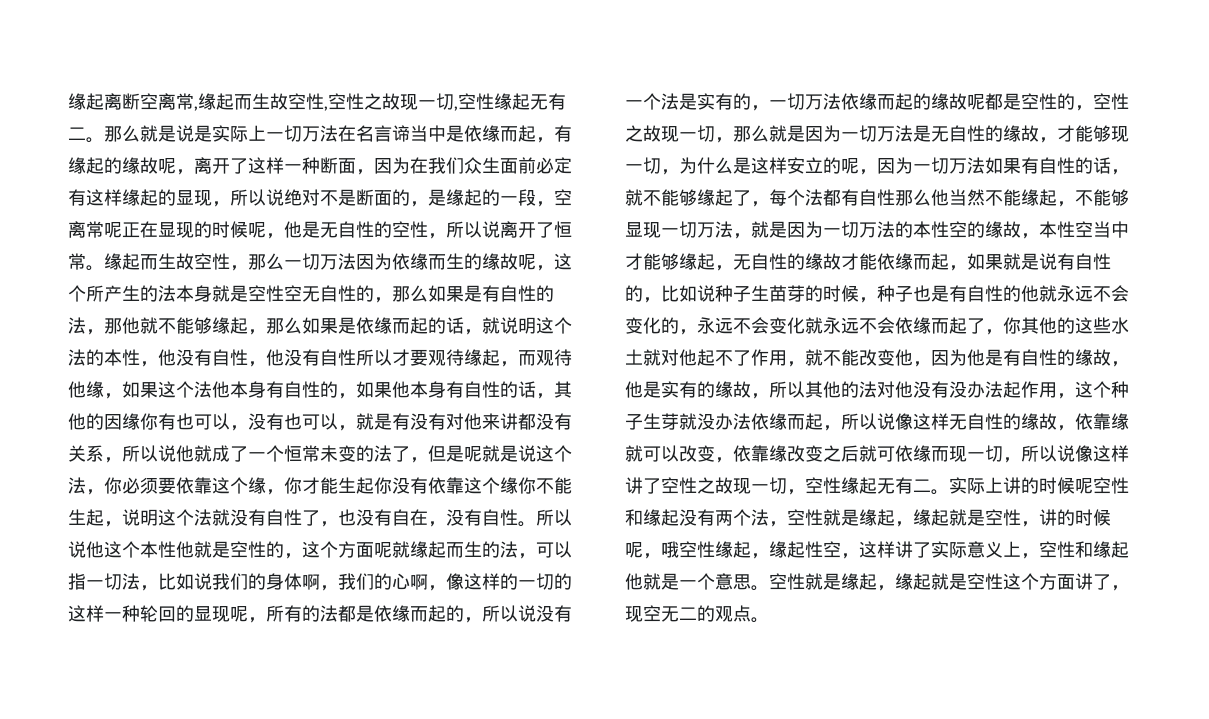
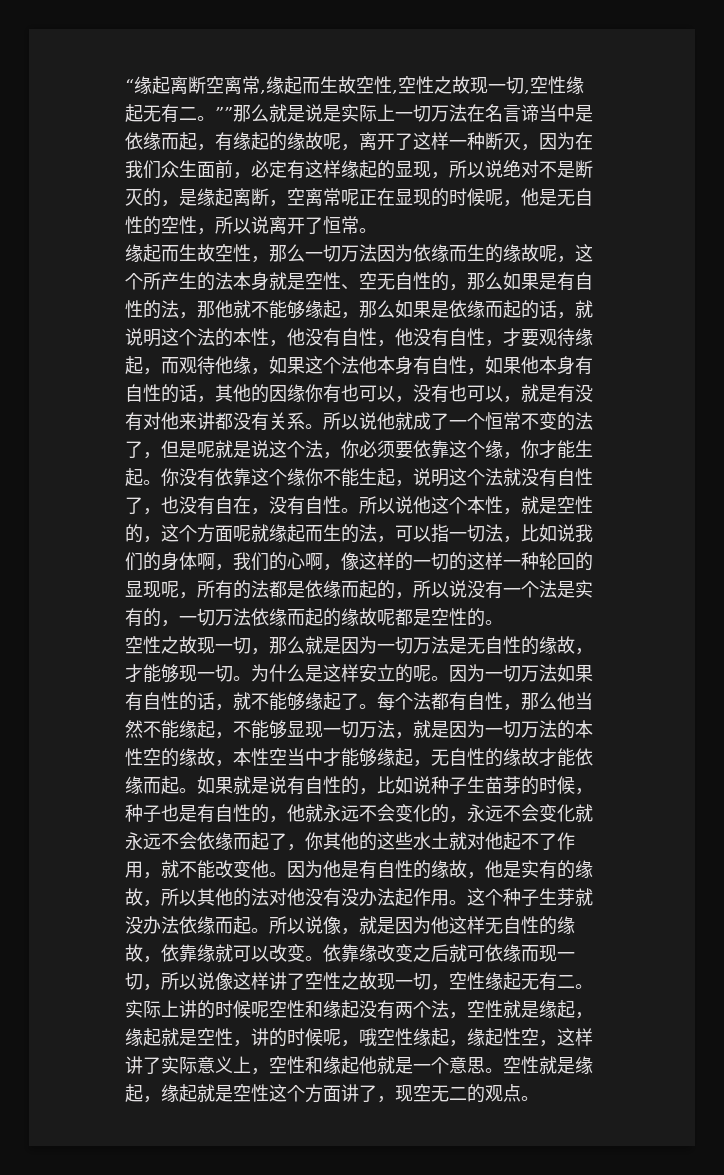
- 缘起离断空离常,缘起而生故空性,空性之故现一切,空性缘起无有二。那么就是说是实际上一切万法在名言谛当中是依缘而起，有缘起的缘故呢，离开了这样一种断面，因为在我们众生面前必定有这样缘起的显现，所以说绝对不是断面的，是缘起的一段，空离常呢正在显现的时候呢，他是无自性的空性，所以说离开了恒常。缘起而生故空性，那么一切万法因为依缘而生的缘故呢，这个所产生的法本身就是空性空无自性的，那么如果是有自性的法，那他就不能够缘起，那么如果是依缘而起的话，就说明这个法的本性，他没有自性，他没有自性所以才要观待缘起，而观待他缘，如果这个法他本身有自性的，如果他本身有自性的话，其他的因缘你有也可以，没有也可以，就是有没有对他来讲都没有关系，所以说他就成了一个恒常未变的法了，但是呢就是说这个法，你必须要依靠这个缘，你才能生起你没有依靠这个缘你不能生起，说明这个法就没有自性了，也没有自在，没有自性。
+ “缘起离断空离常,缘起而生故空性,空性之故现一切,空性缘起无有二。””那么就是说是实际上一切万法在名言谛当中是依缘而起，有缘起的缘故呢，离开了这样一种断灭，因为在我们众生面前，必定有这样缘起的显现，所以说绝对不是断灭的，是缘起离断，空离常呢正在显现的时候呢，他是无自性的空性，所以说离开了恒常。
+ 缘起而生故空性，那么一切万法因为依缘而生的缘故呢，这个所产生的法本身就是空性、空无自性的，那么如果是有自性的法，那他就不能够缘起，那么如果是依缘而起的话，就说明这个法的本性，他没有自性，他没有自性，才要观待缘起，而观待他缘，如果这个法他本身有自性，如果他本身有自性的话，其他的因缘你有也可以，没有也可以，就是有没有对他来讲都没有关系。所以说他就成了一个恒常不变的法了，但是呢就是说这个法，你必须要依靠这个缘，你才能生起。你没有依靠这个缘你不能生起，说明这个法就没有自性了，也没有自在，没有自性。
- 所以说他这个本性他就是空性的，这个方面呢就缘起而生的法，可以指一切法，比如说我们的身体啊，我们的心啊，像这样的一切的这样一种轮回的显现呢，所有的法都是依缘而起的，所以说没有一个法是实有的，一切万法依缘而起的缘故呢都是空性的，空性之故现一切，那么就是因为一切万法是无自性的缘故，才能够现一切，为什么是这样安立的呢，因为一切万法如果有自性的话，就不能够缘起了，每个法都有自性那么他当然不能缘起，不能够显现一切万法，就是因为一切万法的本性空的缘故，本性空当中才能够缘起，无自性的缘故才能依缘而起，如果就是说有自性的，比如说种子生苗芽的时候，种子也是有自性的他就永远不会变化的，永远不会变化就永远不会依缘而起了，你其他的这些水土就对他起不了作用，就不能改变他，因为他是有自性的缘故，他是实有的缘故，所以其他的法对他没有没办法起作用，这个种子生芽就没办法依缘而起，所以说像这样无自性的缘故，依靠缘就可以改变，依靠缘改变之后就可依缘而现一切，所以说像这样讲了空性之故现一切，空性缘起无有二。
+ 所以说他这个本性，就是空性的，这个方面呢就缘起而生的法，可以指一切法，比如说我们的身体啊，我们的心啊，像这样的一切的这样一种轮回的显现呢，所有的法都是依缘而起的，所以说没有一个法是实有的，一切万法依缘而起的缘故呢都是空性的。
+ 空性之故现一切，那么就是因为一切万法是无自性的缘故，才能够现一切。为什么是这样安立的呢。因为一切万法如果有自性的话，就不能够缘起了。每个法都有自性，那么他当然不能缘起，不能够显现一切万法，就是因为一切万法的本性空的缘故，本性空当中才能够缘起，无自性的缘故才能依缘而起。如果就是说有自性的，比如说种子生苗芽的时候，种子也是有自性的，他就永远不会变化的，永远不会变化就永远不会依缘而起了，你其他的这些水土就对他起不了作用，就不能改变他。因为他是有自性的缘故，他是实有的缘故，所以其他的法对他没有没办法起作用。这个种子生芽就没办法依缘而起。所以说像，就是因为他这样无自性的缘故，依靠缘就可以改变。依靠缘改变之后就可依缘而现一切，所以说像这样讲了空性之故现一切，空性缘起无有二。

